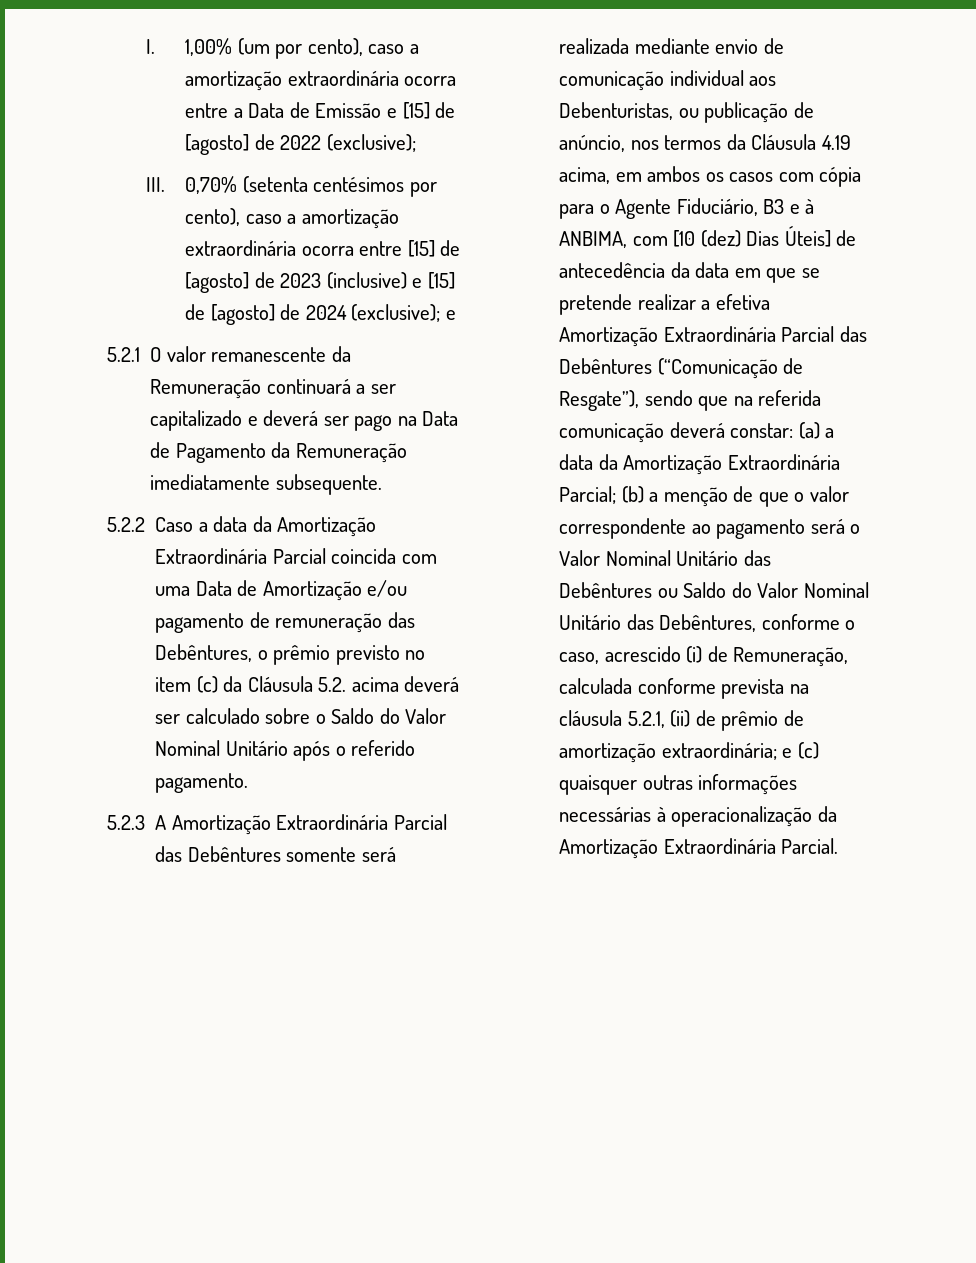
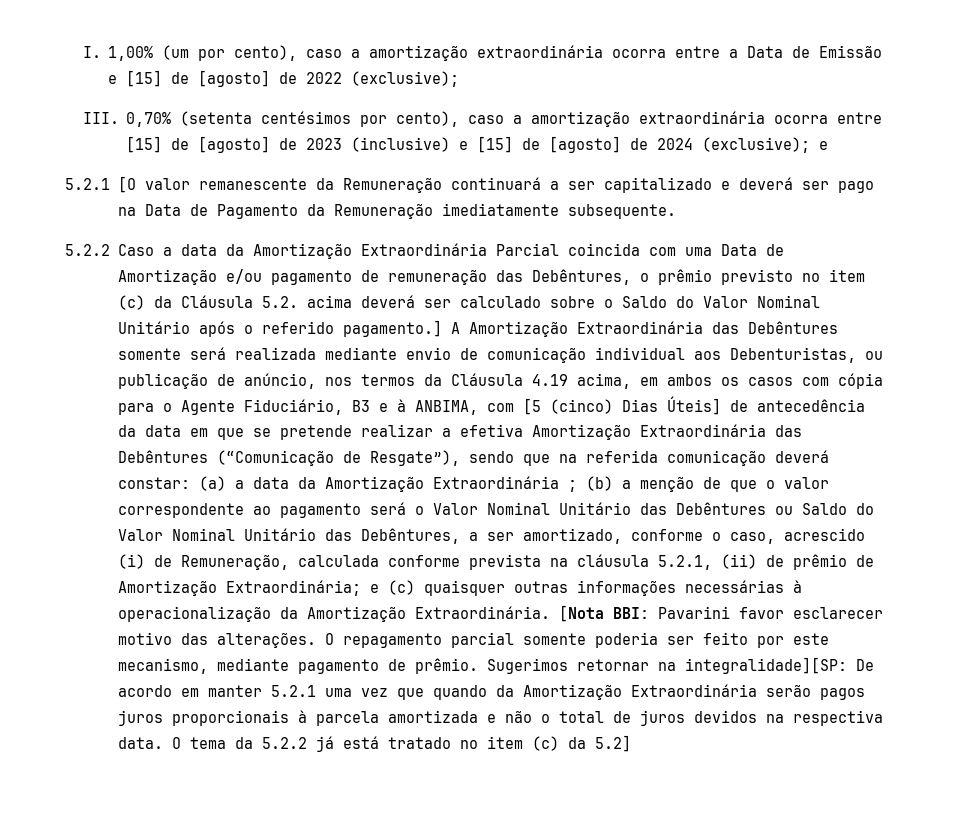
- 5.2.1 O valor remanescente da Remuneração continuará a ser capitalizado e deverá ser pago na Data de Pagamento da Remuneração imediatamente subsequente.
+ 5.2.1 [O valor remanescente da Remuneração continuará a ser capitalizado e deverá ser pago na Data de Pagamento da Remuneração imediatamente subsequente.
- 5.2.2 Caso a data da Amortização Extraordinária Parcial coincida com uma Data de Amortização e/ou pagamento de remuneração das Debêntures, o prêmio previsto no item (c) da Cláusula 5.2. acima deverá ser calculado sobre o Saldo do Valor Nominal Unitário após o referido pagamento.
- 5.2.3 A Amortização Extraordinária Parcial das Debêntures somente será realizada mediante envio de comunicação individual aos Debenturistas, ou publicação de anúncio, nos termos da Cláusula 4.19 acima, em ambos os casos com cópia para o Agente Fiduciário, B3 e à ANBIMA, com [10 (dez) Dias Úteis] de antecedência da data em que se pretende realizar a efetiva Amortização Extraordinária Parcial das Debêntures (“Comunicação de Resgate”), sendo que na referida comunicação deverá constar:
+ 5.2.2 Caso a data da Amortização Extraordinária Parcial coincida com uma Data de Amortização e/ou pagamento de remuneração das Debêntures, o prêmio previsto no item (c) da Cláusula 5.2. acima deverá ser calculado sobre o Saldo do Valor Nominal Unitário após o referido pagamento.] A Amortização Extraordinária das Debêntures somente será realizada mediante envio de comunicação individual aos Debenturistas, ou publicação de anúncio, nos termos da Cláusula 4.19 acima, em ambos os casos com cópia para o Agente Fiduciário, B3 e à ANBIMA, com [5 (cinco) Dias Úteis] de antecedência da data em que se pretende realizar a efetiva Amortização Extraordinária das Debêntures (“Comunicação de Resgate”), sendo que na referida comunicação deverá constar:
- (a) a data da Amortização Extraordinária Parcial;
+ (a) a data da Amortização Extraordinária ;
- (b) a menção de que o valor correspondente ao pagamento será o Valor Nominal Unitário das Debêntures ou Saldo do Valor Nominal Unitário das Debêntures, conforme o caso, acrescido (i) de Remuneração, calculada conforme prevista na cláusula 5.2.1, (ii) de prêmio de amortização extraordinária;
+ (b) a menção de que o valor correspondente ao pagamento será o Valor Nominal Unitário das Debêntures ou Saldo do Valor Nominal Unitário das Debêntures, a ser amortizado, conforme o caso, acrescido (i) de Remuneração, calculada conforme prevista na cláusula 5.2.1, (ii) de prêmio de Amortização Extraordinária;
- e (c) quaisquer outras informações necessárias à operacionalização da Amortização Extraordinária Parcial.
+ e (c) quaisquer outras informações necessárias à operacionalização da Amortização Extraordinária. [Nota BBI: Pavarini favor esclarecer motivo das alterações. O repagamento parcial somente poderia ser feito por este mecanismo, mediante pagamento de prêmio. Sugerimos retornar na integralidade][SP: De acordo em manter 5.2.1 uma vez que quando da Amortização Extraordinária serão pagos juros proporcionais à parcela amortizada e não o total de juros devidos na respectiva data. O tema da 5.2.2 já está tratado no item (c) da 5.2]

